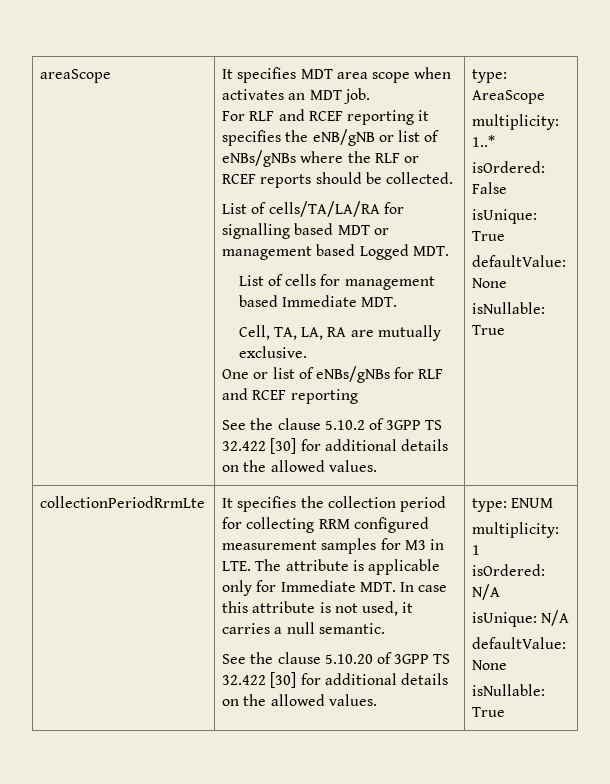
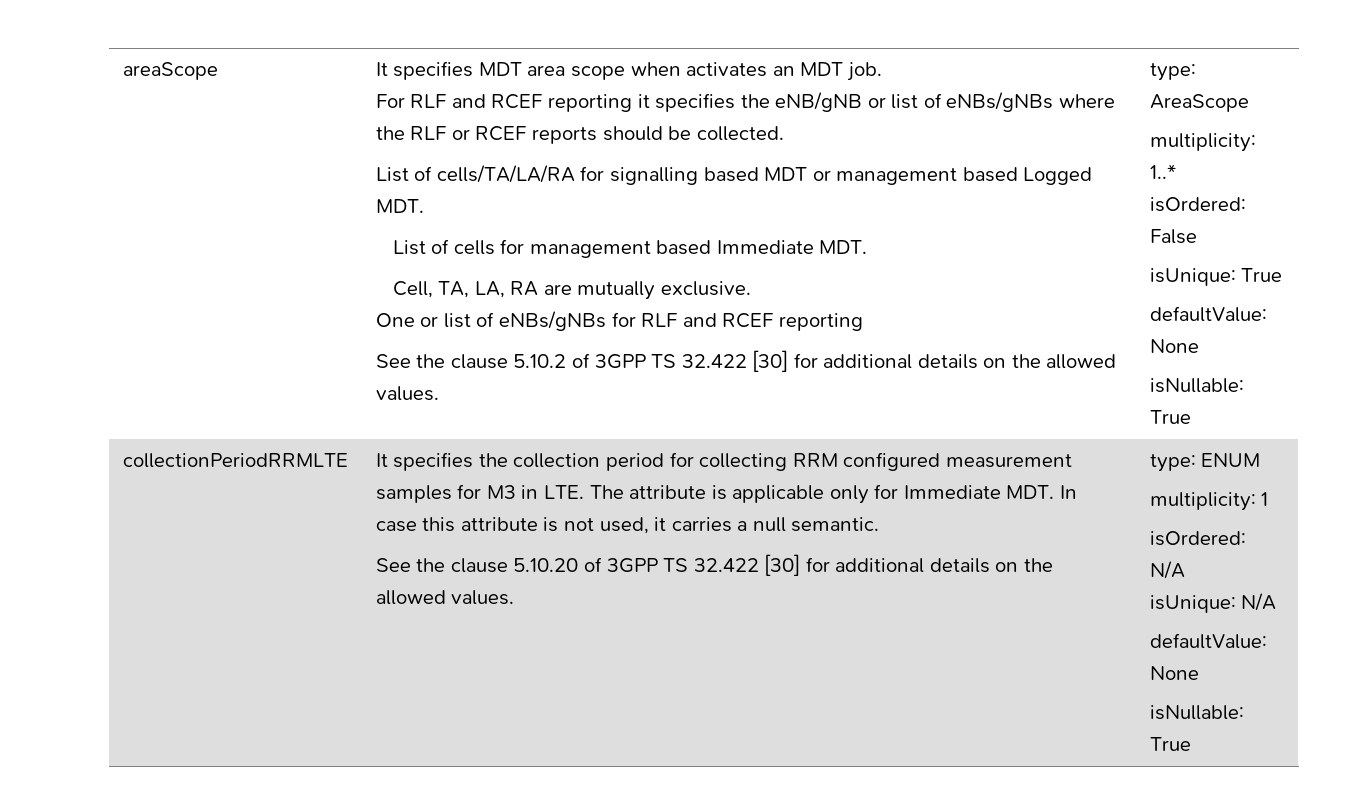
- collectionPeriodRrmLte
+ collectionPeriodRRMLTE

